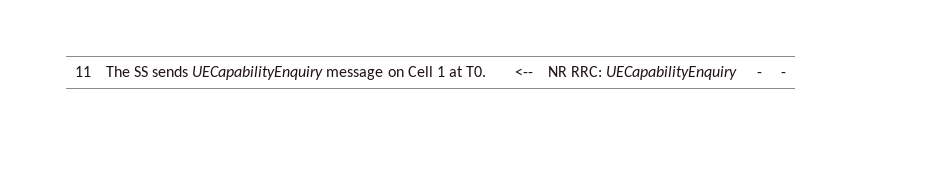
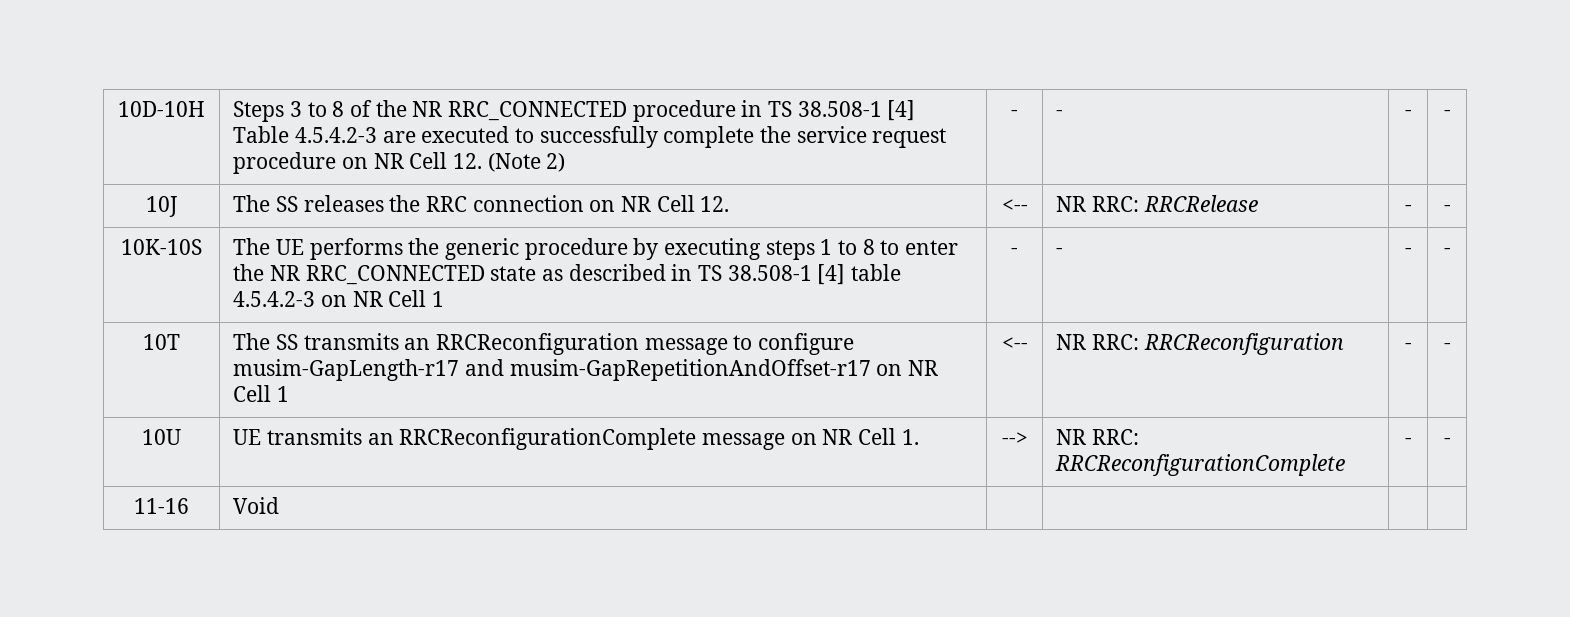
- 11 | The SS sends UECapabilityEnquiry message on Cell 1 at T0. | <-- | NR RRC: UECapabilityEnquiry | - | -
+ 10D-10H | Steps 3 to 8 of the NR RRC_CONNECTED procedure in TS 38.508-1 [4] Table 4.5.4.2-3 are executed to successfully complete the service request procedure on NR Cell 12. (Note 2) | - | - | - | -
+ 10J | The SS releases the RRC connection on NR Cell 12. | <-- | NR RRC: RRCRelease | - | -
+ 10K-10S | The UE performs the generic procedure by executing steps 1 to 8 to enter the NR RRC_CONNECTED state as described in TS 38.508-1 [4] table 4.5.4.2-3 on NR Cell 1 | - | - | - | -
+ 10T | The SS transmits an RRCReconfiguration message to configure musim-GapLength-r17 and musim-GapRepetitionAndOffset-r17 on NR Cell 1 | <-- | NR RRC: RRCReconfiguration | - | -
+ 10U | UE transmits an RRCReconfigurationComplete message on NR Cell 1. | --> | NR RRC: RRCReconfigurationComplete | - | -
+ 11-16 | Void | | | |

